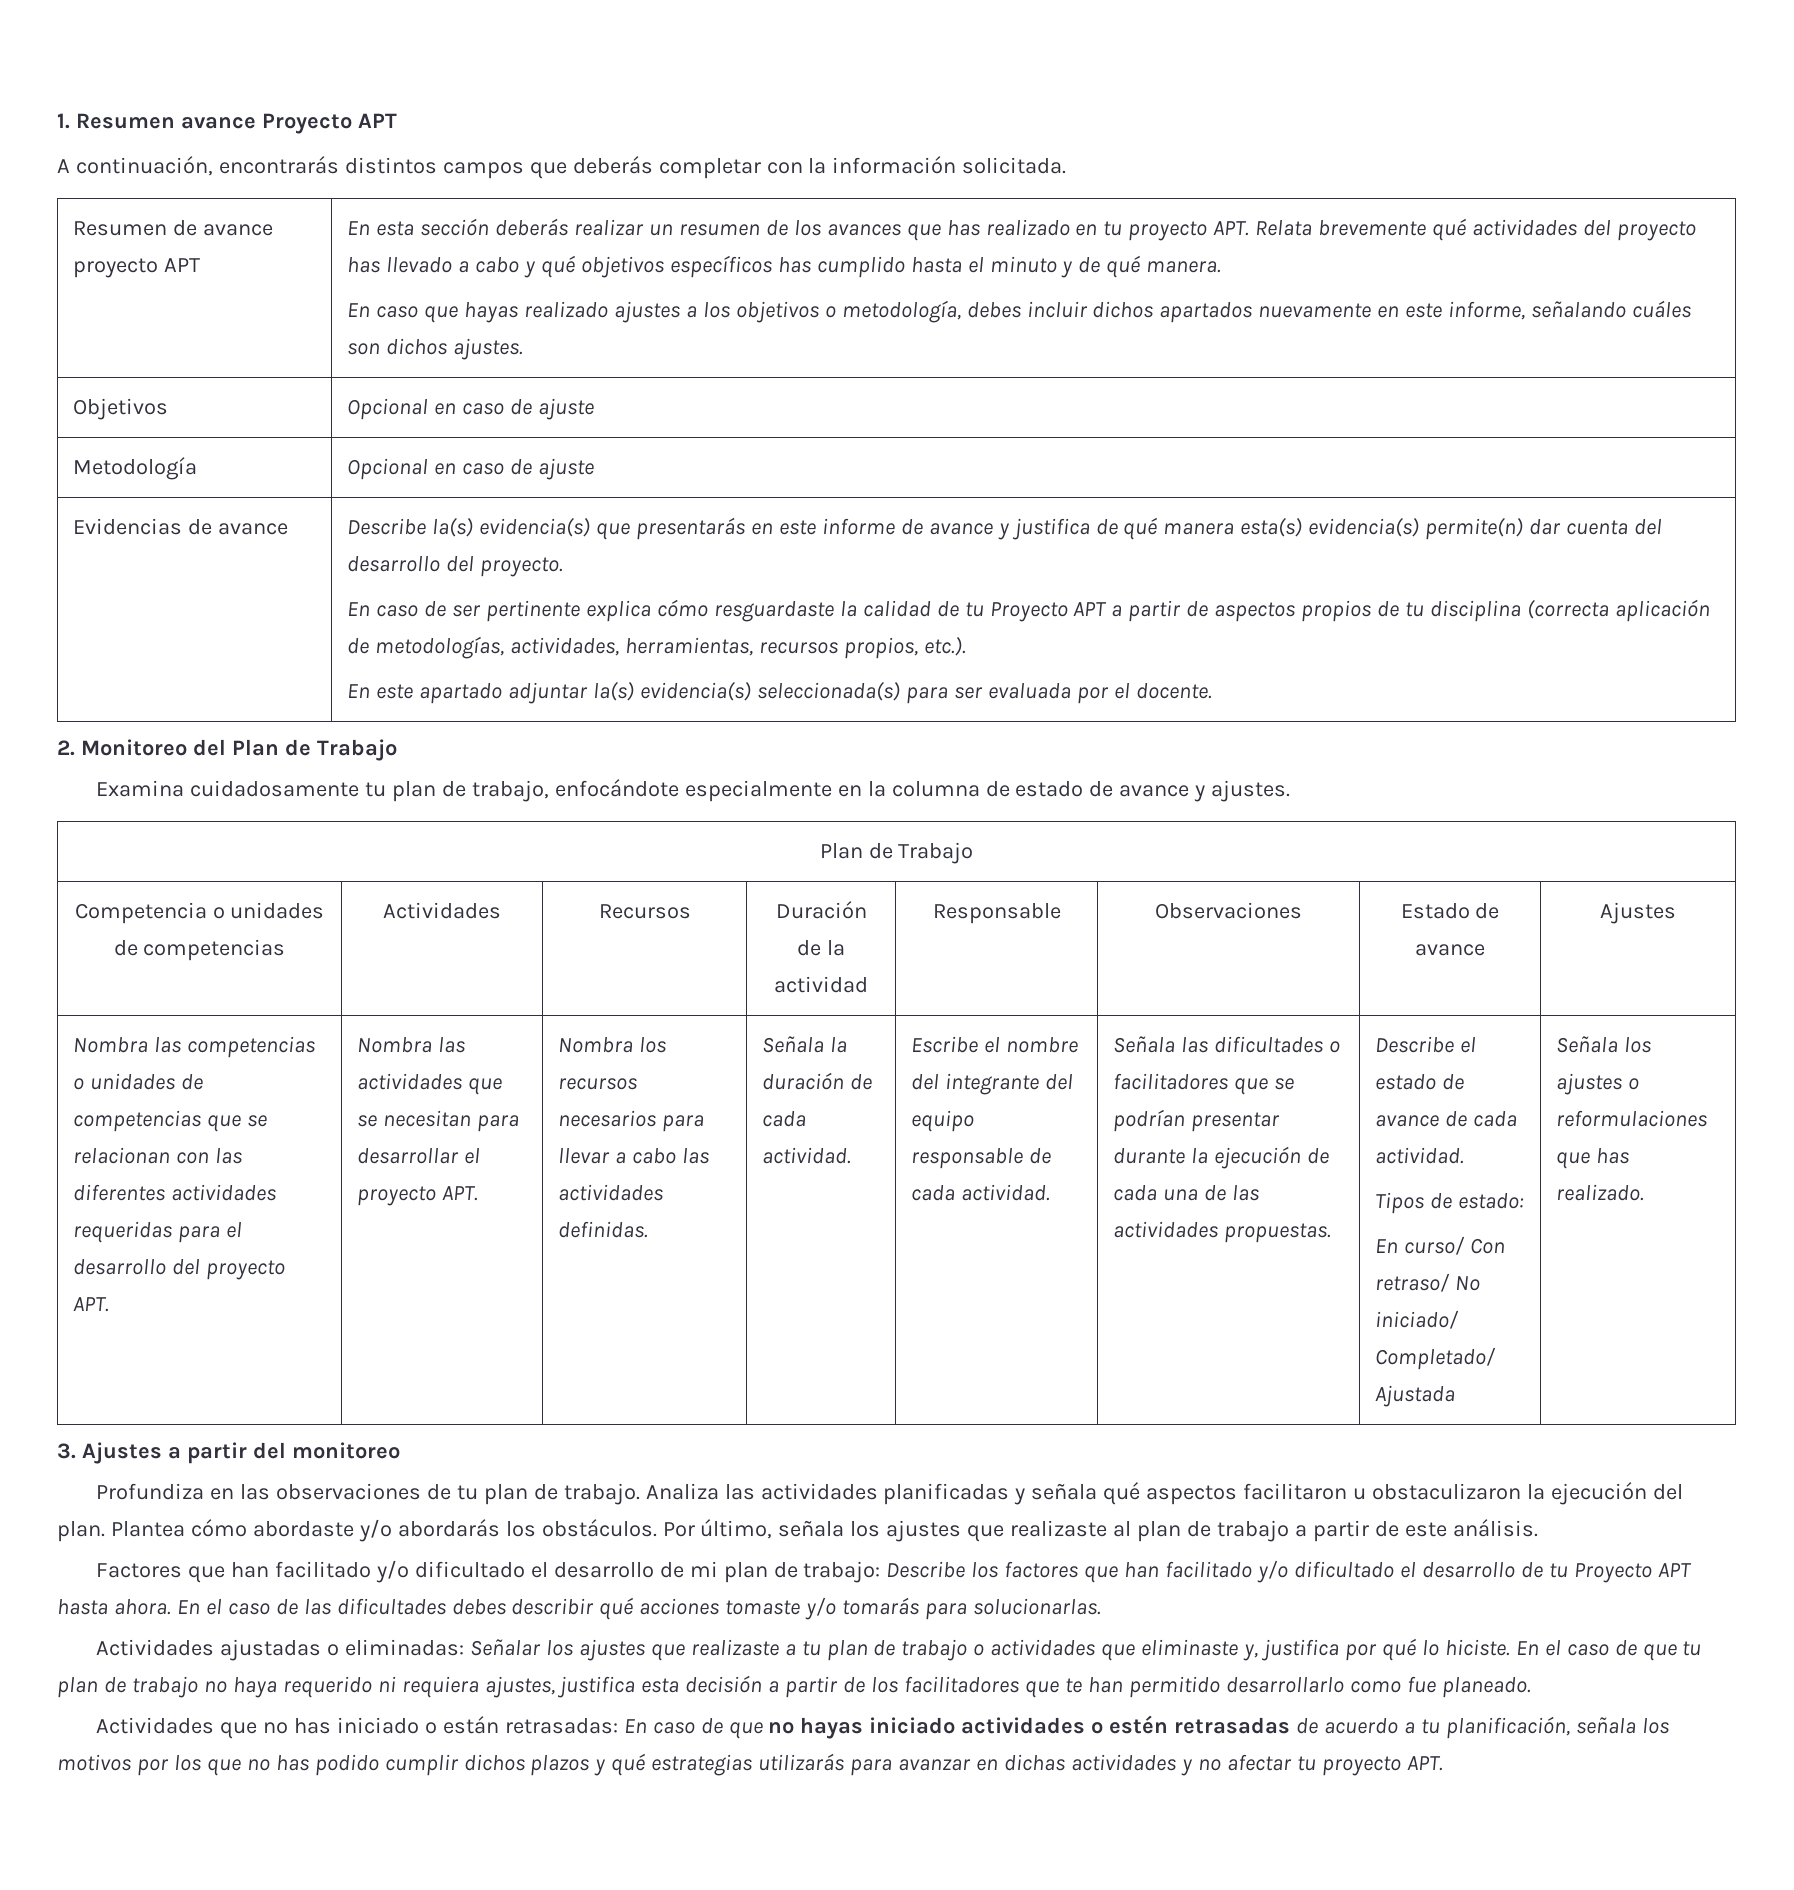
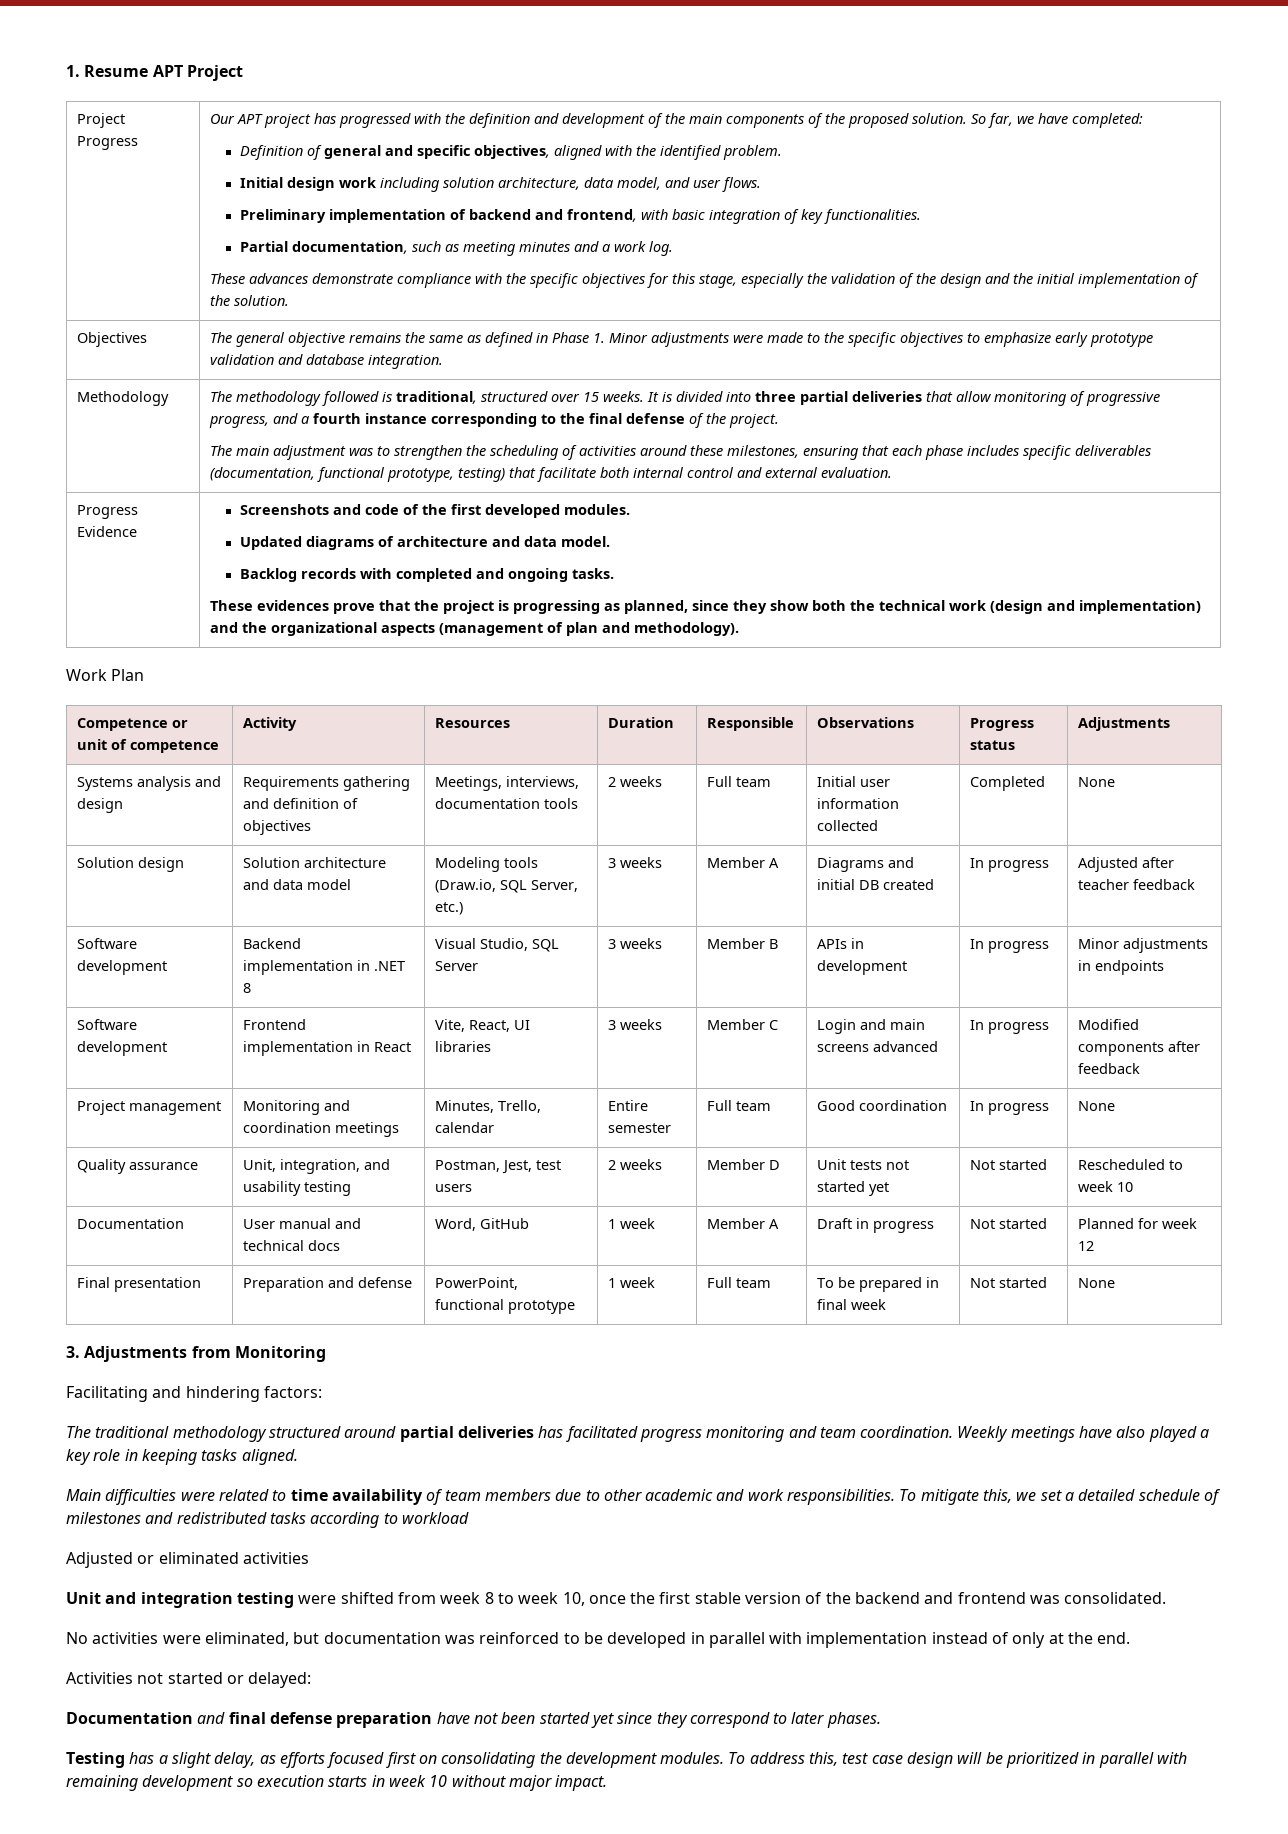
- 1. Resumen avance Proyecto APT
- A continuación, encontrarás distintos campos que deberás completar con la información solicitada.
- Resumen de avance proyecto APT | En esta sección deberás realizar un resumen de los avances que has realizado en tu proyecto APT. Relata brevemente qué actividades del proyecto has llevado a cabo y qué objetivos específicos has cumplido hasta el minuto y de qué manera.
- En caso que hayas realizado ajustes a los objetivos o metodología, debes incluir dichos apartados nuevamente en este informe, señalando cuáles son dichos ajustes.
- Objetivos | Opcional en caso de ajuste
- Metodología | Opcional en caso de ajuste
- Evidencias de avance | Describe la(s) evidencia(s) que presentarás en este informe de avance y justifica de qué manera esta(s) evidencia(s) permite(n) dar cuenta del desarrollo del proyecto.
- En caso de ser pertinente explica cómo resguardaste la calidad de tu Proyecto APT a partir de aspectos propios de tu disciplina (correcta aplicación de metodologías, actividades, herramientas, recursos propios, etc.).
- En este apartado adjuntar la(s) evidencia(s) seleccionada(s) para ser evaluada por el docente.
- 2. Monitoreo del Plan de Trabajo
- Examina cuidadosamente tu plan de trabajo, enfocándote especialmente en la columna de estado de avance y ajustes.
- Plan de Trabajo
- Competencia o unidades de competencias | Actividades | Recursos | Duración de la actividad | Responsable | Observaciones | Estado de avance | Ajustes
- Nombra las competencias o unidades de competencias que se relacionan con las diferentes actividades requeridas para el desarrollo del proyecto APT. | Nombra las actividades que se necesitan para desarrollar el proyecto APT. | Nombra los recursos necesarios para llevar a cabo las actividades definidas. | Señala la duración de cada actividad. | Escribe el nombre del integrante del equipo responsable de cada actividad. | Señala las dificultades o facilitadores que se podrían presentar durante la ejecución de cada una de las actividades propuestas. | Describe el estado de avance de cada actividad.
- Tipos de estado:
- En curso/ Con retraso/ No iniciado/ Completado/ Ajustada | Señala los ajustes o reformulaciones que has realizado.
- 3. Ajustes a partir del monitoreo
- Profundiza en las observaciones de tu plan de trabajo. Analiza las actividades planificadas y señala qué aspectos facilitaron u obstaculizaron la ejecución del plan. Plantea cómo abordaste y/o abordarás los obstáculos. Por último, señala los ajustes que realizaste al plan de trabajo a partir de este análisis.
- Factores que han facilitado y/o dificultado el desarrollo de mi plan de trabajo: Describe los factores que han facilitado y/o dificultado el desarrollo de tu Proyecto APT hasta ahora. En el caso de las dificultades debes describir qué acciones tomaste y/o tomarás para solucionarlas.
- Actividades ajustadas o eliminadas: Señalar los ajustes que realizaste a tu plan de trabajo o actividades que eliminaste y, justifica por qué lo hiciste. En el caso de que tu plan de trabajo no haya requerido ni requiera ajustes, justifica esta decisión a partir de los facilitadores que te han permitido desarrollarlo como fue planeado.
- Actividades que no has iniciado o están retrasadas: En caso de que no hayas iniciado actividades o estén retrasadas de acuerdo a tu planificación, señala los motivos por los que no has podido cumplir dichos plazos y qué estrategias utilizarás para avanzar en dichas actividades y no afectar tu proyecto APT.
+ 1. Resume APT Project
+ Project Progress | Our APT project has progressed with the definition and development of the main components of the proposed solution. So far, we have completed:
+ Definition of general and specific objectives, aligned with the identified problem.
+ Initial design work including solution architecture, data model, and user flows.
+ Preliminary implementation of backend and frontend, with basic integration of key functionalities.
+ Partial documentation, such as meeting minutes and a work log.
+ These advances demonstrate compliance with the specific objectives for this stage, especially the validation of the design and the initial implementation of the solution.
+ Objectives | The general objective remains the same as defined in Phase 1. Minor adjustments were made to the specific objectives to emphasize early prototype validation and database integration.
+ Methodology | The methodology followed is traditional, structured over 15 weeks. It is divided into three partial deliveries that allow monitoring of progressive progress, and a fourth instance corresponding to the final defense of the project.
+ The main adjustment was to strengthen the scheduling of activities around these milestones, ensuring that each phase includes specific deliverables (documentation, functional prototype, testing) that facilitate both internal control and external evaluation.
+ Progress Evidence | Screenshots and code of the first developed modules.
+ Updated diagrams of architecture and data model.
+ Backlog records with completed and ongoing tasks.
+ These evidences prove that the project is progressing as planned, since they show both the technical work (design and implementation) and the organizational aspects (management of plan and methodology).
+ Work Plan
+ Competence or unit of competence | Activity | Resources | Duration | Responsible | Observations | Progress status | Adjustments
+ Systems analysis and design | Requirements gathering and definition of objectives | Meetings, interviews, documentation tools | 2 weeks | Full team | Initial user information collected | Completed | None
+ Solution design | Solution architecture and data model | Modeling tools (Draw.io, SQL Server, etc.) | 3 weeks | Member A | Diagrams and initial DB created | In progress | Adjusted after teacher feedback
+ Software development | Backend implementation in .NET 8 | Visual Studio, SQL Server | 3 weeks | Member B | APIs in development | In progress | Minor adjustments in endpoints
+ Software development | Frontend implementation in React | Vite, React, UI libraries | 3 weeks | Member C | Login and main screens advanced | In progress | Modified components after feedback
+ Project management | Monitoring and coordination meetings | Minutes, Trello, calendar | Entire semester | Full team | Good coordination | In progress | None
+ Quality assurance | Unit, integration, and usability testing | Postman, Jest, test users | 2 weeks | Member D | Unit tests not started yet | Not started | Rescheduled to week 10
+ Documentation | User manual and technical docs | Word, GitHub | 1 week | Member A | Draft in progress | Not started | Planned for week 12
+ Final presentation | Preparation and defense | PowerPoint, functional prototype | 1 week | Full team | To be prepared in final week | Not started | None
+ 3. Adjustments from Monitoring
+ Facilitating and hindering factors:
+ The traditional methodology structured around partial deliveries has facilitated progress monitoring and team coordination. Weekly meetings have also played a key role in keeping tasks aligned.
+ Main difficulties were related to time availability of team members due to other academic and work responsibilities. To mitigate this, we set a detailed schedule of milestones and redistributed tasks according to workload
+ Adjusted or eliminated activities
+ Unit and integration testing were shifted from week 8 to week 10, once the first stable version of the backend and frontend was consolidated.
+ No activities were eliminated, but documentation was reinforced to be developed in parallel with implementation instead of only at the end.
+ Activities not started or delayed:
+ Documentation and final defense preparation have not been started yet since they correspond to later phases.
+ Testing has a slight delay, as efforts focused first on consolidating the development modules. To address this, test case design will be prioritized in parallel with remaining development so execution starts in week 10 without major impact.

